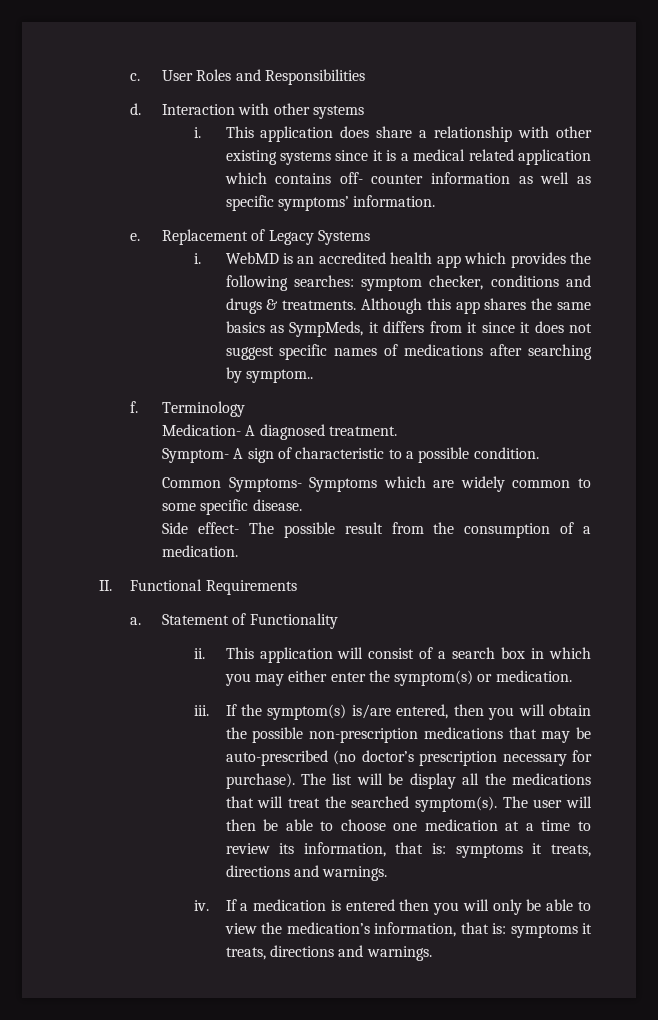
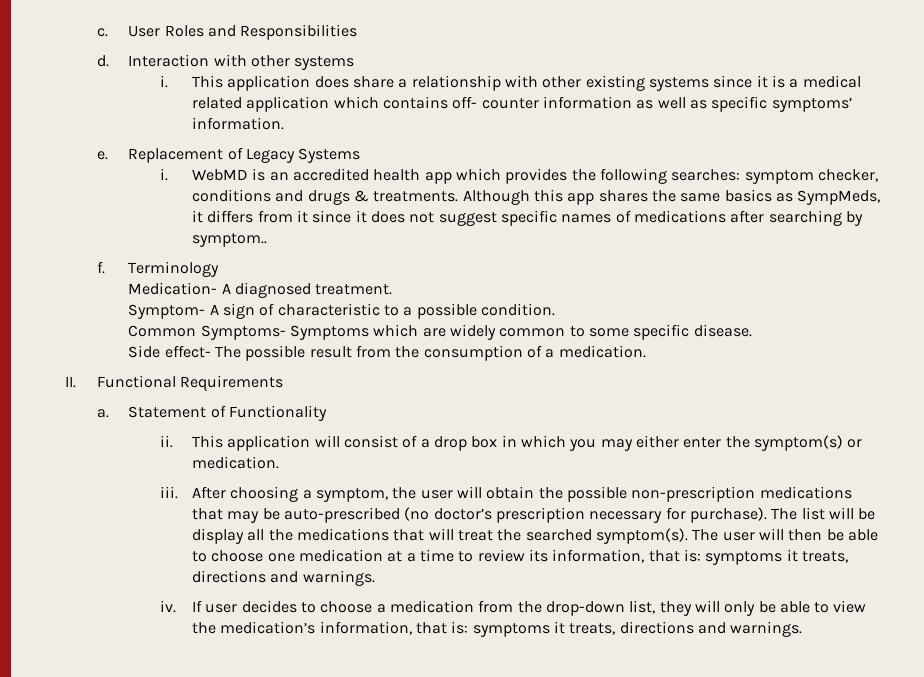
- This application will consist of a search box in which you may either enter the symptom(s) or medication.
+ This application will consist of a drop box in which you may either enter the symptom(s) or medication.
- If the symptom(s) is/are entered, then you will obtain the possible non-prescription medications that may be auto-prescribed (no doctor’s prescription necessary for purchase).
+ After choosing a symptom, the user will obtain the possible non-prescription medications that may be auto-prescribed (no doctor’s prescription necessary for purchase).
- If a medication is entered then you will only be able to view the medication’s information, that is: symptoms it treats, directions and warnings.
+ If user decides to choose a medication from the drop-down list, they will only be able to view the medication’s information, that is: symptoms it treats, directions and warnings.

